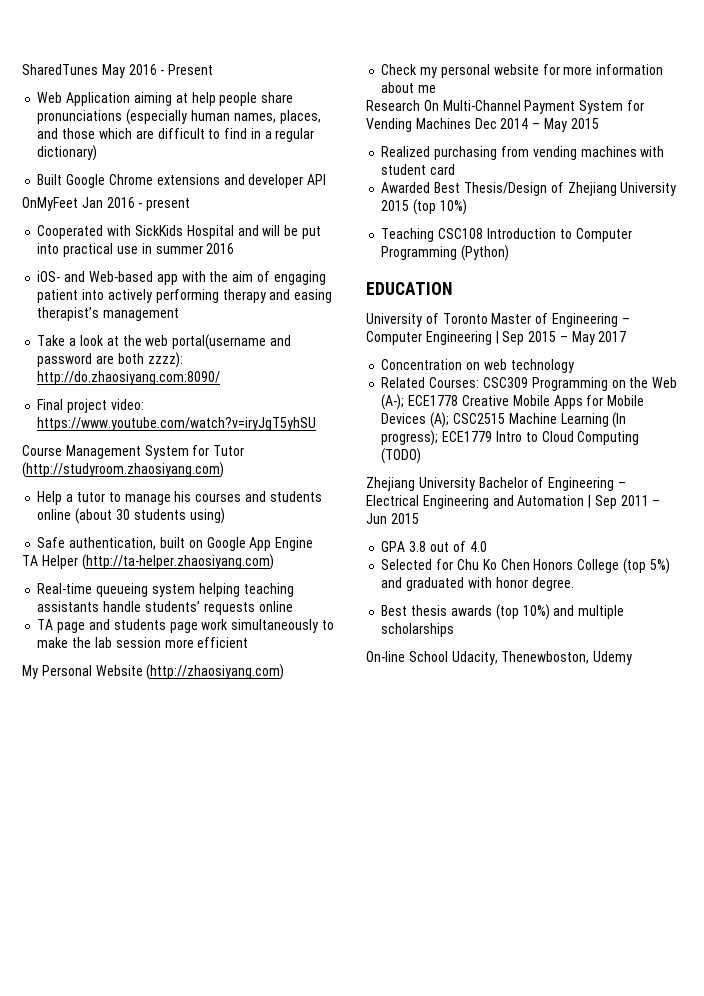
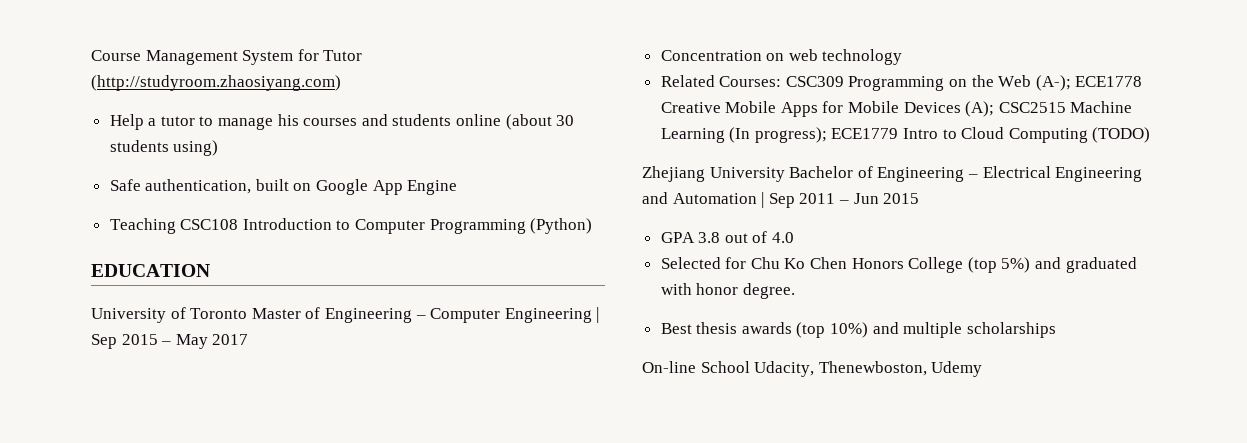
- SharedTunes May 2016 - Present
- Web Application aiming at help people share pronunciations (especially human names, places, and those which are difficult to find in a regular dictionary)
- Built Google Chrome extensions and developer API
- OnMyFeet Jan 2016 - present
- Cooperated with SickKids Hospital and will be put into practical use in summer 2016
- iOS- and Web-based app with the aim of engaging patient into actively performing therapy and easing therapist’s management
- Take a look at the web portal(username and password are both zzzz): http://do.zhaosiyang.com:8090/
- Final project video: https://www.youtube.com/watch?v=iryJgT5yhSU
- TA Helper (http://ta-helper.zhaosiyang.com)
- Real-time queueing system helping teaching assistants handle students’ requests online
- TA page and students page work simultaneously to make the lab session more efficient
- My Personal Website (http://zhaosiyang.com)
- Check my personal website for more information about me
- Research On Multi-Channel Payment System for Vending Machines Dec 2014 – May 2015
- Realized purchasing from vending machines with student card
- Awarded Best Thesis/Design of Zhejiang University 2015 (top 10%)

